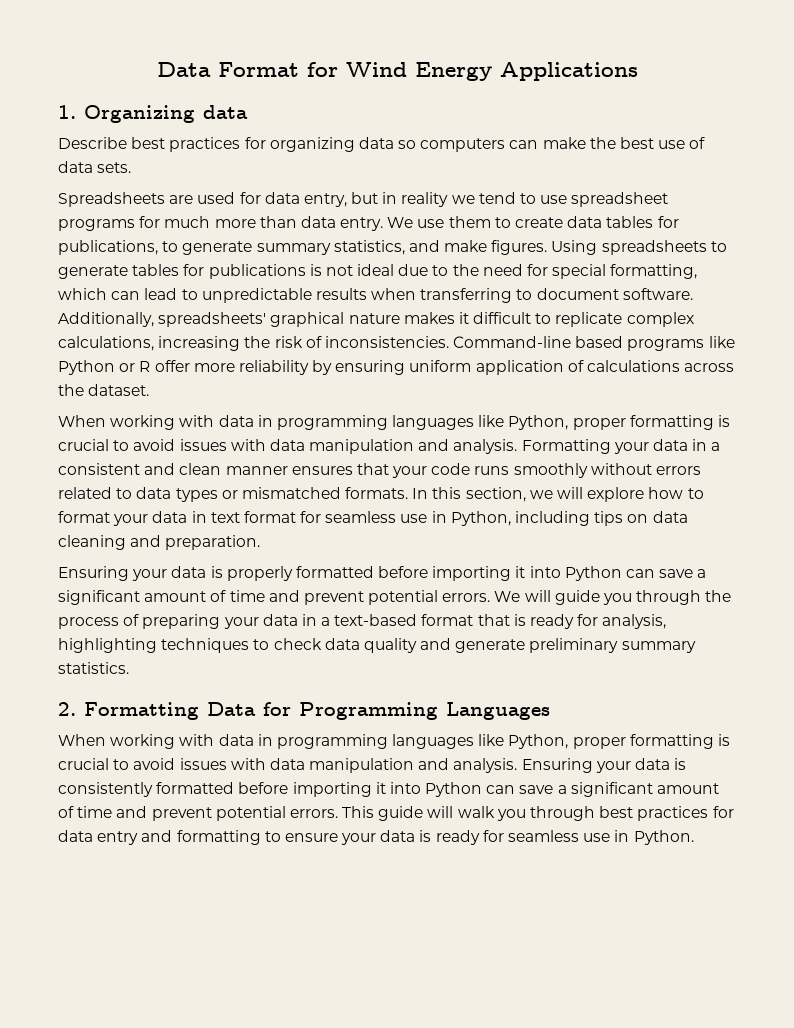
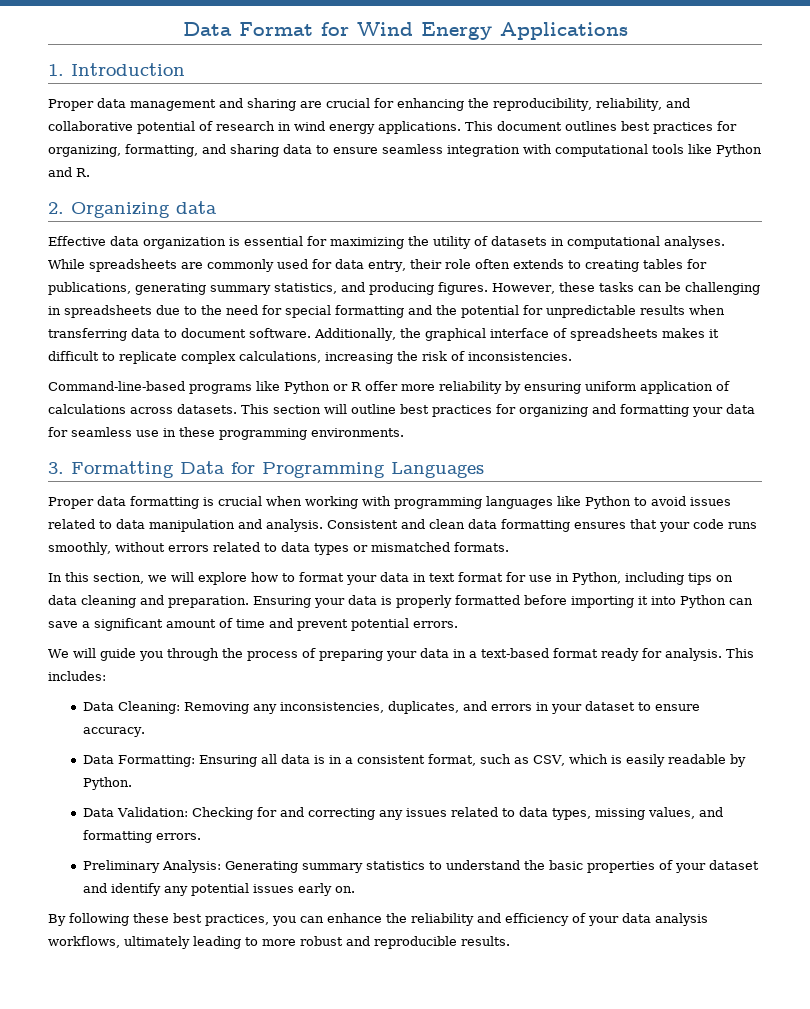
- 1. Organizing data
- Describe best practices for organizing data so computers can make the best use of data sets.
- Spreadsheets are used for data entry, but in reality we tend to use spreadsheet programs for much more than data entry. We use them to create data tables for publications, to generate summary statistics, and make figures. Using spreadsheets to generate tables for publications is not ideal due to the need for special formatting, which can lead to unpredictable results when transferring to document software.
+ 1. Introduction
+ Proper data management and sharing are crucial for enhancing the reproducibility, reliability, and collaborative potential of research in wind energy applications. This document outlines best practices for organizing, formatting, and sharing data to ensure seamless integration with computational tools like Python and R.
+ 2. Organizing data
+ Effective data organization is essential for maximizing the utility of datasets in computational analyses. While spreadsheets are commonly used for data entry, their role often extends to creating tables for publications, generating summary statistics, and producing figures. However, these tasks can be challenging in spreadsheets due to the need for special formatting and the potential for unpredictable results when transferring data to document software.
- Additionally, spreadsheets' graphical nature makes it difficult to replicate complex calculations, increasing the risk of inconsistencies. Command-line based programs like Python or R offer more reliability by ensuring uniform application of calculations across the dataset.
- When working with data in programming languages like Python, proper formatting is crucial to avoid issues with data manipulation and analysis. Formatting your data in a consistent and clean manner ensures that your code runs smoothly without errors related to data types or mismatched formats. In this section, we will explore how to format your data in text format for seamless use in Python, including tips on data cleaning and preparation.
- Ensuring your data is properly formatted before importing it into Python can save a significant amount of time and prevent potential errors. We will guide you through the process of preparing your data in a text-based format that is ready for analysis, highlighting techniques to check data quality and generate preliminary summary statistics.
- 2. Formatting Data for Programming Languages
- When working with data in programming languages like Python, proper formatting is crucial to avoid issues with data manipulation and analysis. Ensuring your data is consistently formatted before importing it into Python can save a significant amount of time and prevent potential errors. This guide will walk you through best practices for data entry and formatting to ensure your data is ready for seamless use in Python.
+ Additionally, the graphical interface of spreadsheets makes it difficult to replicate complex calculations, increasing the risk of inconsistencies.
+ Command-line-based programs like Python or R offer more reliability by ensuring uniform application of calculations across datasets. This section will outline best practices for organizing and formatting your data for seamless use in these programming environments.
+ 3. Formatting Data for Programming Languages
+ Proper data formatting is crucial when working with programming languages like Python to avoid issues related to data manipulation and analysis. Consistent and clean data formatting ensures that your code runs smoothly, without errors related to data types or mismatched formats.
+ In this section, we will explore how to format your data in text format for use in Python, including tips on data cleaning and preparation. Ensuring your data is properly formatted before importing it into Python can save a significant amount of time and prevent potential errors.
+ We will guide you through the process of preparing your data in a text-based format ready for analysis. This includes:
+ Data Cleaning: Removing any inconsistencies, duplicates, and errors in your dataset to ensure accuracy.
+ Data Formatting: Ensuring all data is in a consistent format, such as CSV, which is easily readable by Python.
+ Data Validation: Checking for and correcting any issues related to data types, missing values, and formatting errors.
+ Preliminary Analysis: Generating summary statistics to understand the basic properties of your dataset and identify any potential issues early on.
+ By following these best practices, you can enhance the reliability and efficiency of your data analysis workflows, ultimately leading to more robust and reproducible results.

